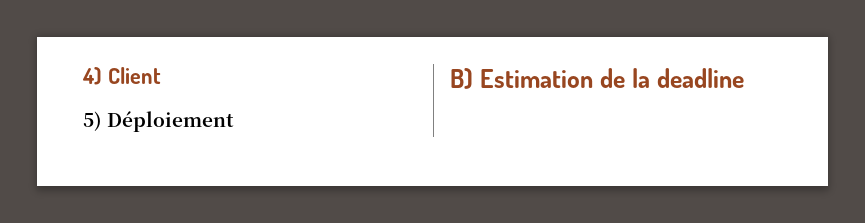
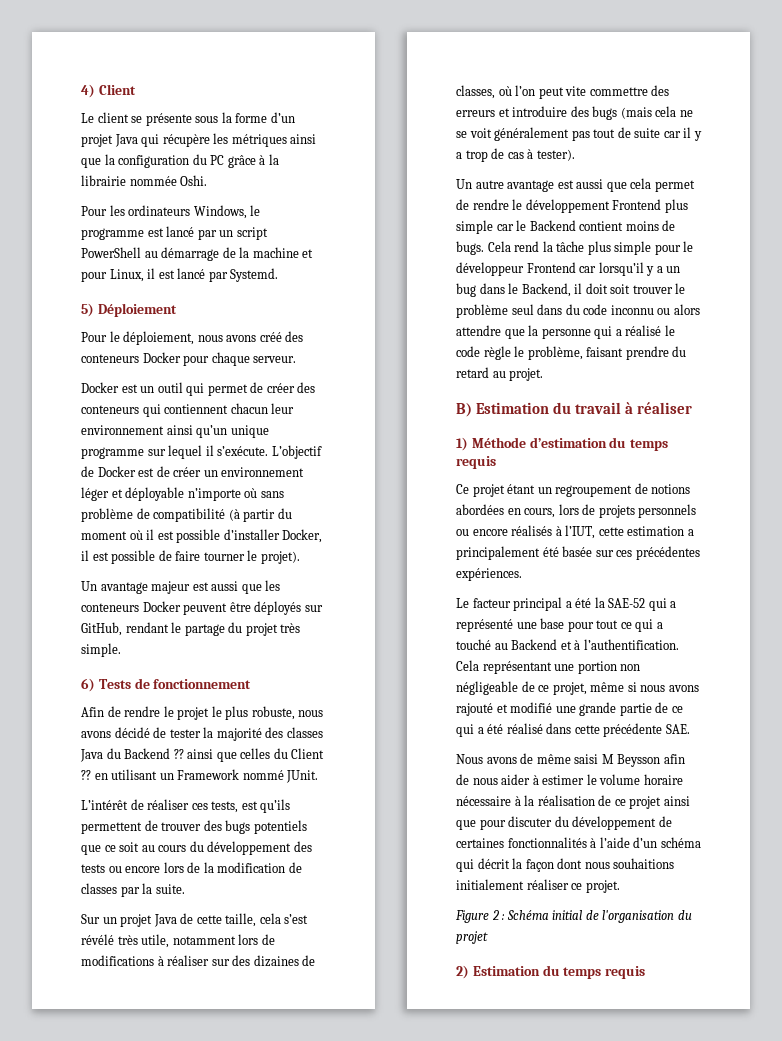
+ Le client se présente sous la forme d’un projet Java qui récupère les métriques ainsi que la configuration du PC grâce à la librairie nommée Oshi.
+ Pour les ordinateurs Windows, le programme est lancé par un script PowerShell au démarrage de la machine et pour Linux, il est lancé par Systemd.
  5) Déploiement
- B) Estimation de la deadline
+ Pour le déploiement, nous avons créé des conteneurs Docker pour chaque serveur.
+ Docker est un outil qui permet de créer des conteneurs qui contiennent chacun leur environnement ainsi qu’un unique programme sur lequel il s’exécute. L’objectif de Docker est de créer un environnement léger et déployable n’importe où sans problème de compatibilité (à partir du moment où il est possible d’installer Docker, il est possible de faire tourner le projet).
+ Un avantage majeur est aussi que les conteneurs Docker peuvent être déployés sur GitHub, rendant le partage du projet très simple.
+ 6) Tests de fonctionnement
+ Afin de rendre le projet le plus robuste, nous avons décidé de tester la majorité des classes Java du Backend ?? ainsi que celles du Client ?? en utilisant un Framework nommé JUnit.
+ L’intérêt de réaliser ces tests, est qu’ils permettent de trouver des bugs potentiels que ce soit au cours du développement des tests ou encore lors de la modification de classes par la suite.
+ Sur un projet Java de cette taille, cela s’est révélé très utile, notamment lors de modifications à réaliser sur des dizaines de classes, où l’on peut vite commettre des erreurs et introduire des bugs (mais cela ne se voit généralement pas tout de suite car il y a trop de cas à tester).
+ Un autre avantage est aussi que cela permet de rendre le développement Frontend plus simple car le Backend contient moins de bugs. Cela rend la tâche plus simple pour le développeur Frontend car lorsqu’il y a un bug dans le Backend, il doit soit trouver le problème seul dans du code inconnu ou alors attendre que la personne qui a réalisé le code règle le problème, faisant prendre du retard au projet.
+ B) Estimation du travail à réaliser
+ 1) Méthode d’estimation du temps requis
+ Ce projet étant un regroupement de notions abordées en cours, lors de projets personnels ou encore réalisés à l’IUT, cette estimation a principalement été basée sur ces précédentes expériences.
+ Le facteur principal a été la SAE-52 qui a représenté une base pour tout ce qui a touché au Backend et à l’authentification. Cela représentant une portion non négligeable de ce projet, même si nous avons rajouté et modifié une grande partie de ce qui a été réalisé dans cette précédente SAE.
+ Nous avons de même saisi M Beysson afin de nous aider à estimer le volume horaire nécessaire à la réalisation de ce projet ainsi que pour discuter du développement de certaines fonctionnalités à l’aide d’un schéma qui décrit la façon dont nous souhaitions initialement réaliser ce projet.
+ Figure 2 : Schéma initial de l'organisation du projet
+ 2) Estimation du temps requis

